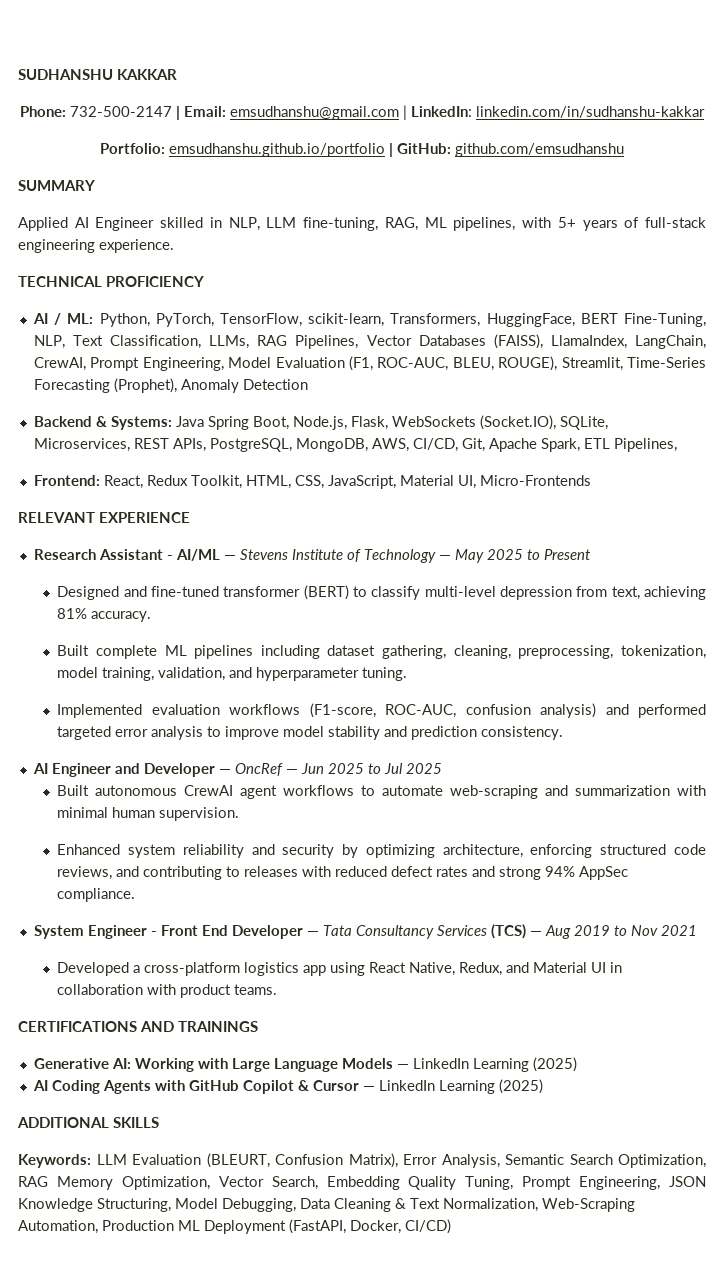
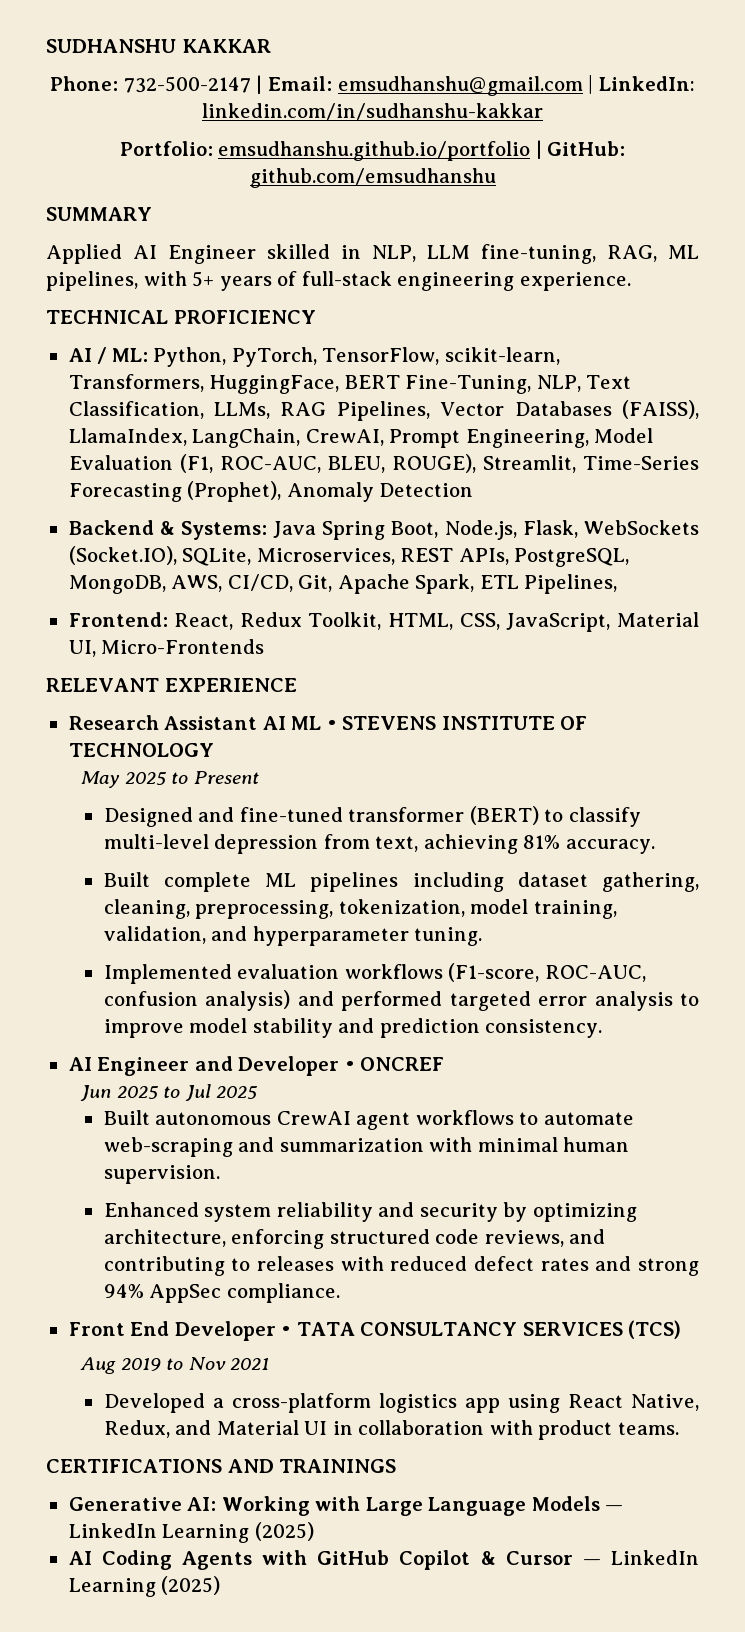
- Research Assistant - AI/ML — Stevens Institute of Technology — May 2025 to Present
+ Research Assistant AI ML • STEVENS INSTITUTE OF TECHNOLOGY
+ May 2025 to Present
- AI Engineer and Developer — OncRef — Jun 2025 to Jul 2025
+ AI Engineer and Developer • ONCREF
+ Jun 2025 to Jul 2025
- System Engineer - Front End Developer — Tata Consultancy Services (TCS) — Aug 2019 to Nov 2021
+ Front End Developer • TATA CONSULTANCY SERVICES (TCS)
+ Aug 2019 to Nov 2021
- ADDITIONAL SKILLS
- Keywords: LLM Evaluation (BLEURT, Confusion Matrix), Error Analysis, Semantic Search Optimization, RAG Memory Optimization, Vector Search, Embedding Quality Tuning, Prompt Engineering, JSON Knowledge Structuring, Model Debugging, Data Cleaning & Text Normalization, Web-Scraping Automation, Production ML Deployment (FastAPI, Docker, CI/CD)

